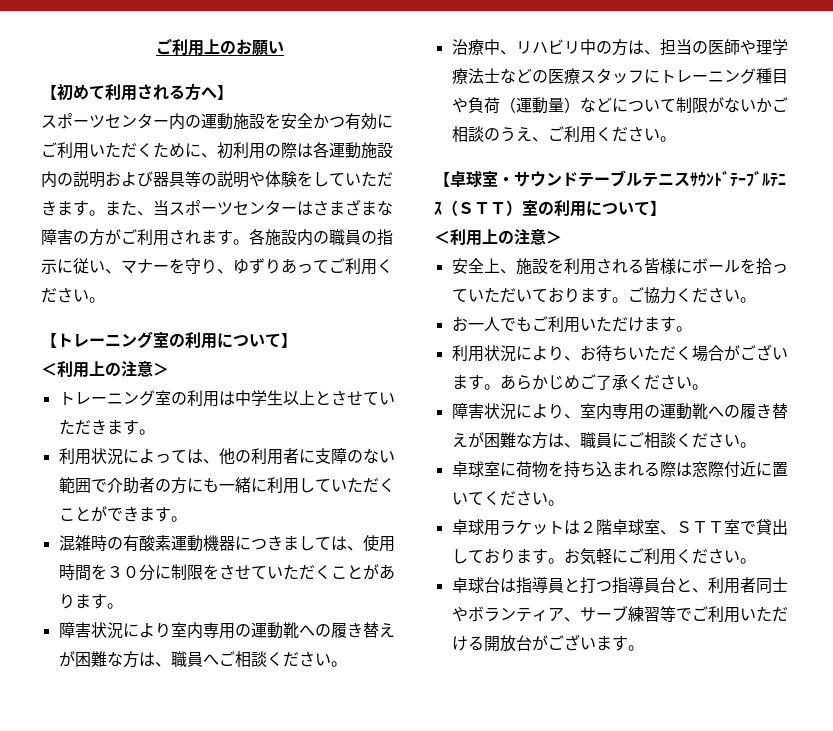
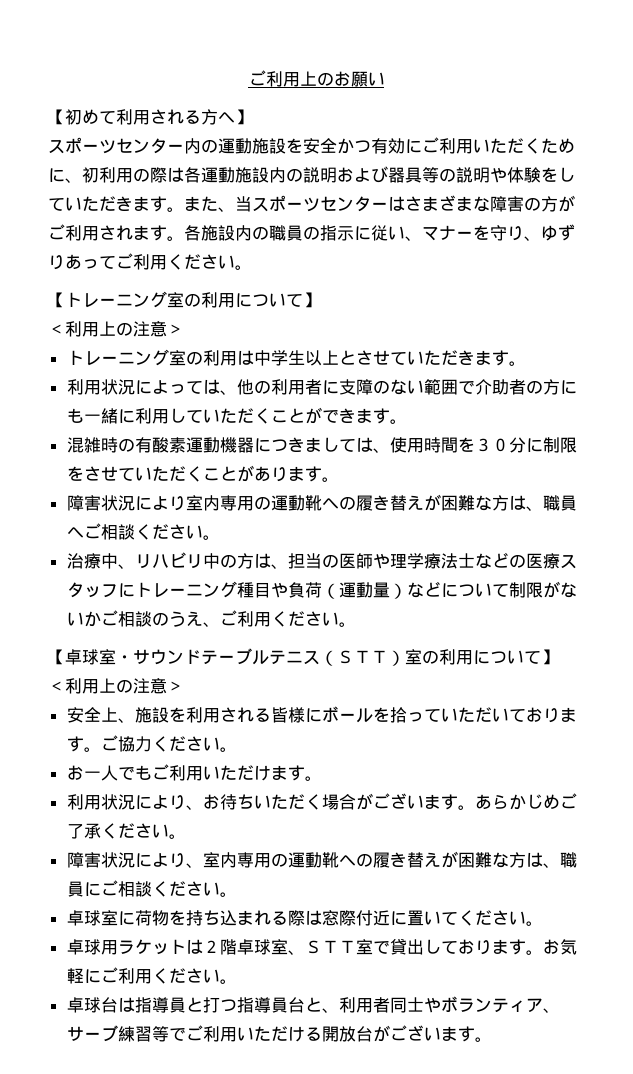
- 【卓球室・サウンドテーブルテニスｻｳﾝﾄﾞﾃｰﾌﾞﾙﾃﾆｽ（ＳＴＴ）室の利用について】
+ 【卓球室・サウンドテーブルテニス（ＳＴＴ）室の利用について】

